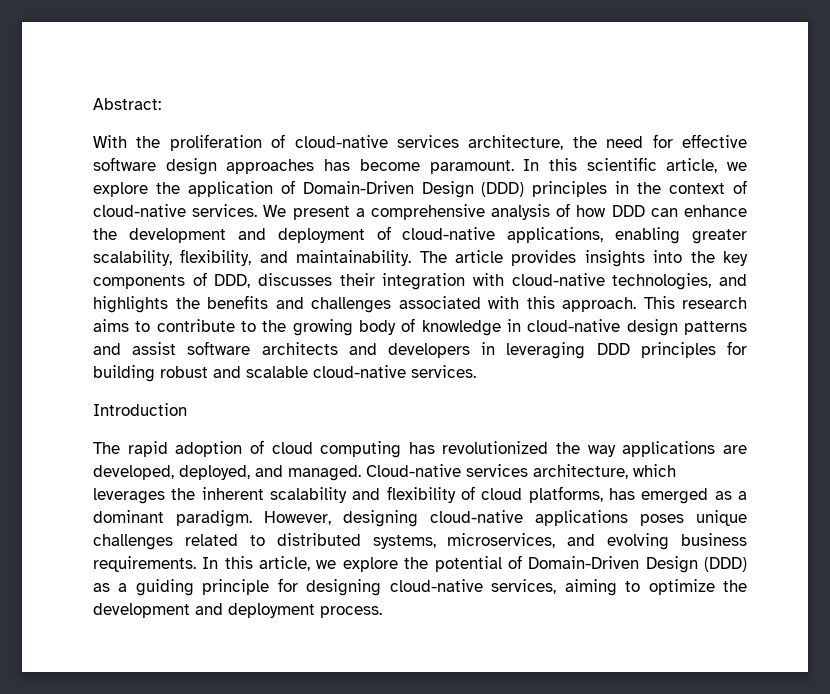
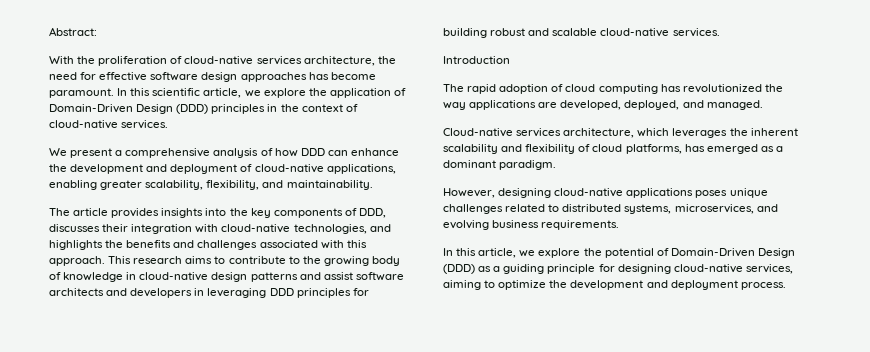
- In this scientific article, we explore the application of Domain-Driven Design (DDD) principles in the context of cloud-native services. We present a comprehensive analysis of how DDD can enhance the development and deployment of cloud-native applications, enabling greater scalability, flexibility, and maintainability. The article provides insights into the key components of DDD, discusses their integration with cloud-native technologies, and highlights the benefits and challenges associated with this approach.
+ In this scientific article, we explore the application of Domain-Driven Design (DDD) principles in the context of cloud-native services.
+ We present a comprehensive analysis of how DDD can enhance the development and deployment of cloud-native applications, enabling greater scalability, flexibility, and maintainability.
+ The article provides insights into the key components of DDD, discusses their integration with cloud-native technologies, and highlights the benefits and challenges associated with this approach.
- The rapid adoption of cloud computing has revolutionized the way applications are developed, deployed, and managed. Cloud-native services architecture, which leverages the inherent scalability and flexibility of cloud platforms, has emerged as a dominant paradigm. However, designing cloud-native applications poses unique challenges related to distributed systems, microservices, and evolving business requirements. In this article, we explore the potential of Domain-Driven Design (DDD) as a guiding principle for designing cloud-native services, aiming to optimize the development and deployment process.
+ The rapid adoption of cloud computing has revolutionized the way applications are developed, deployed, and managed.
+ Cloud-native services architecture, which leverages the inherent scalability and flexibility of cloud platforms, has emerged as a dominant paradigm.
+ However, designing cloud-native applications poses unique challenges related to distributed systems, microservices, and evolving business requirements.
+ In this article, we explore the potential of Domain-Driven Design (DDD) as a guiding principle for designing cloud-native services, aiming to optimize the development and deployment process.

